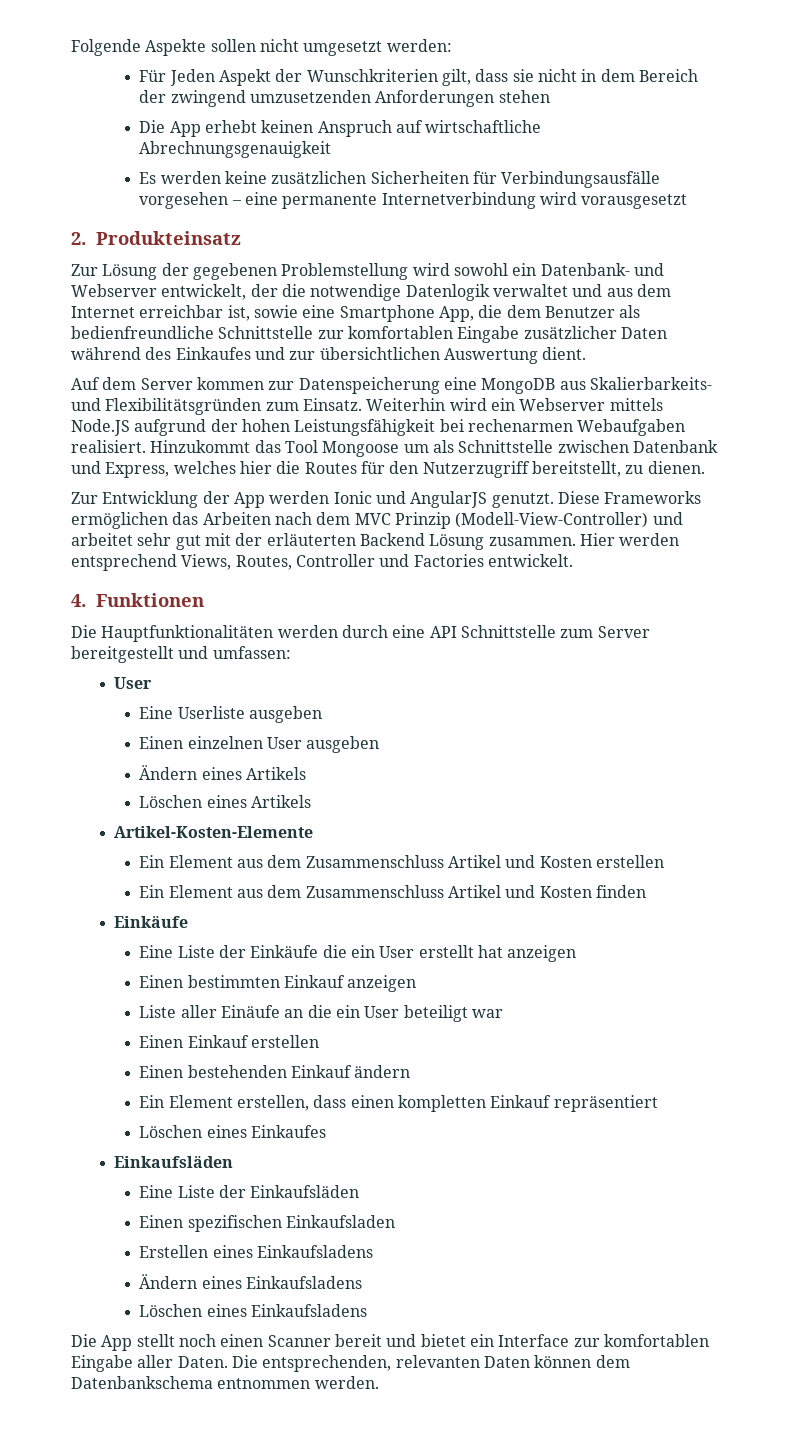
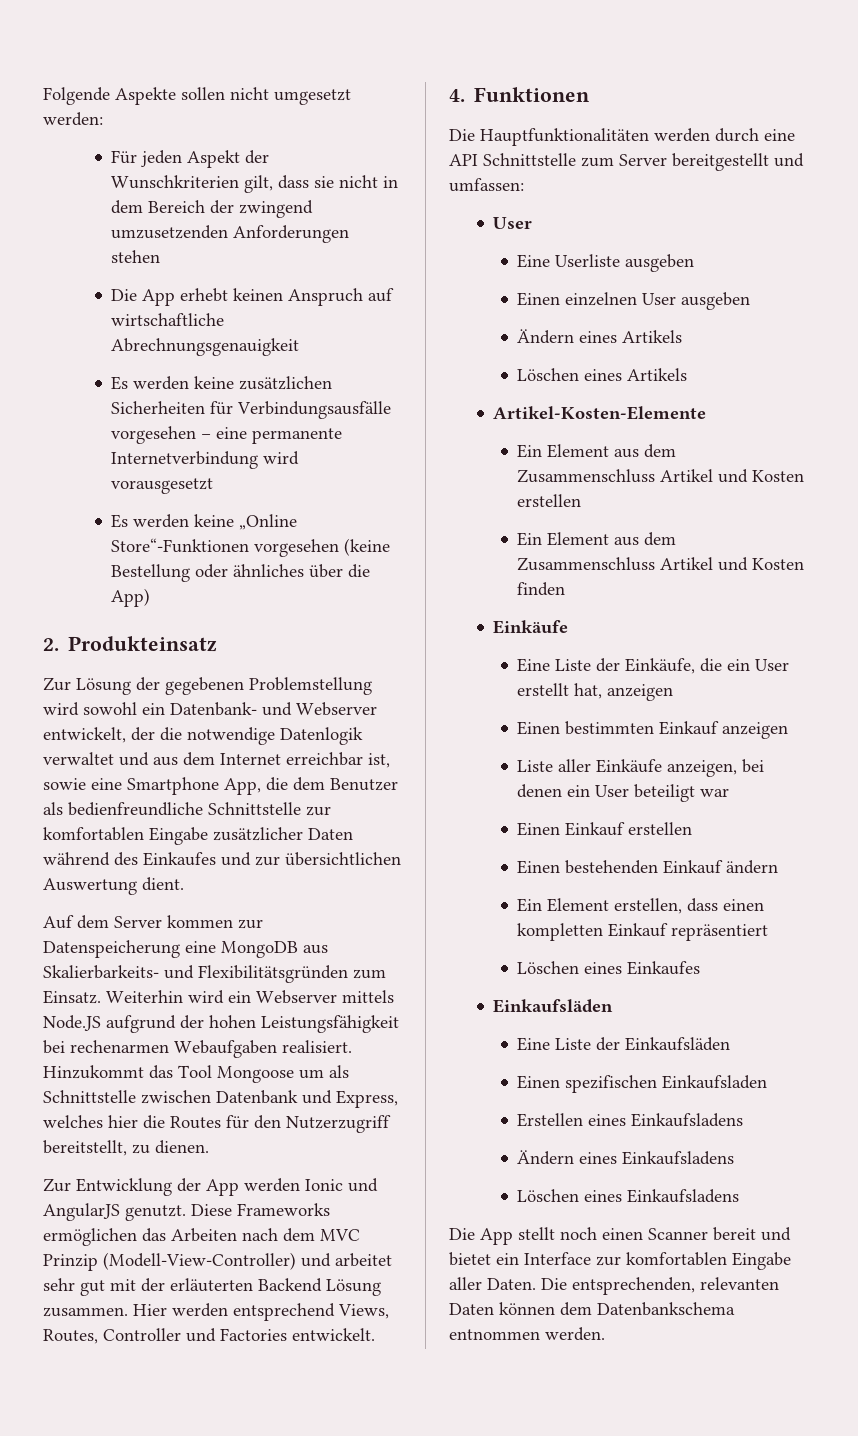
- Für Jeden Aspekt der Wunschkriterien gilt, dass sie nicht in dem Bereich der zwingend umzusetzenden Anforderungen stehen
+ Für jeden Aspekt der Wunschkriterien gilt, dass sie nicht in dem Bereich der zwingend umzusetzenden Anforderungen stehen
+ Es werden keine „Online Store“-Funktionen vorgesehen (keine Bestellung oder ähnliches über die App)
- Eine Liste der Einkäufe die ein User erstellt hat anzeigen
+ Eine Liste der Einkäufe, die ein User erstellt hat, anzeigen
- Liste aller Einäufe an die ein User beteiligt war
+ Liste aller Einkäufe anzeigen, bei denen ein User beteiligt war

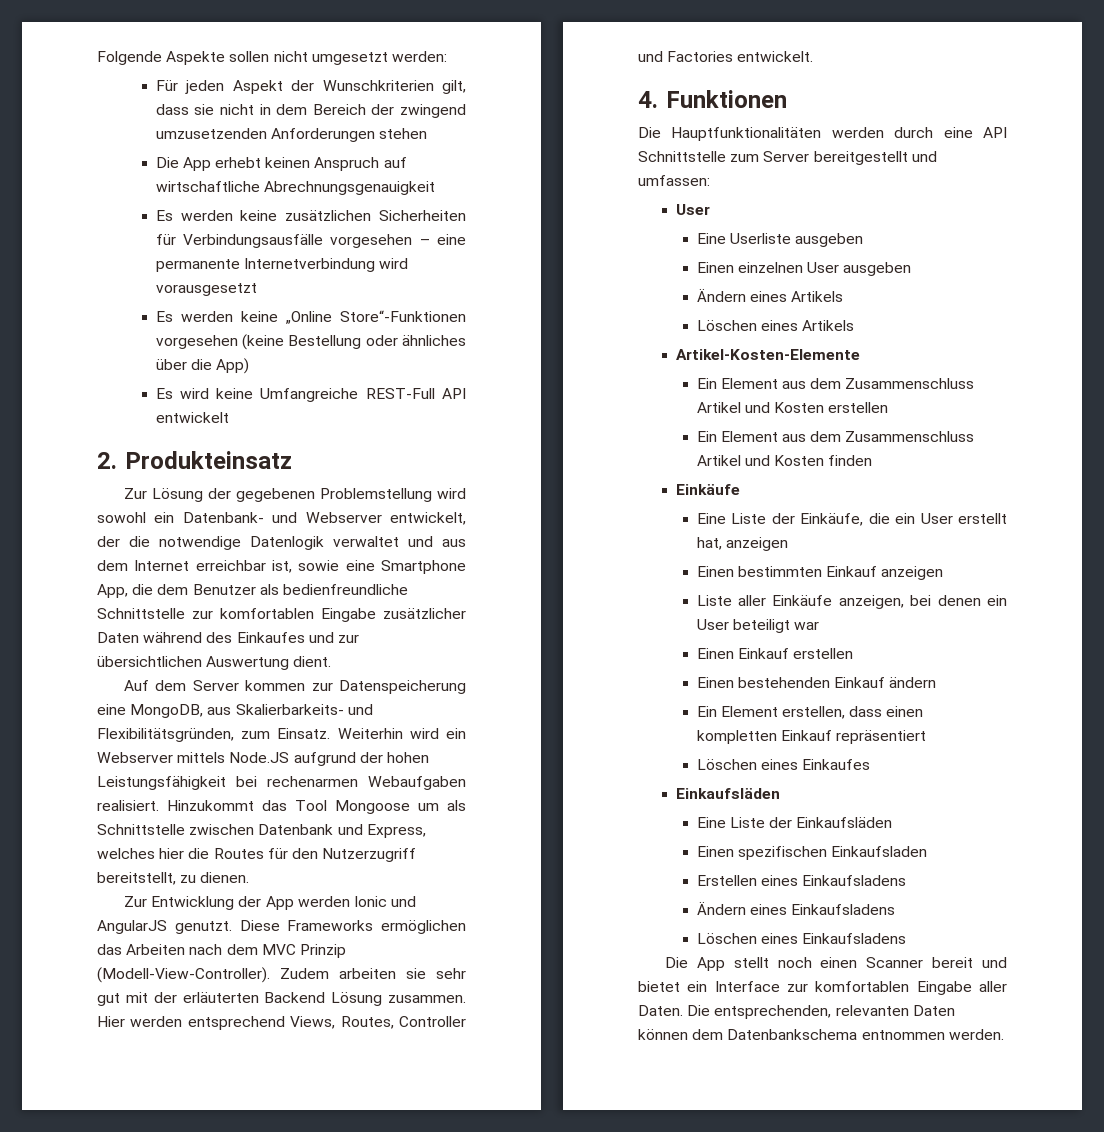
+ Es wird keine Umfangreiche REST-Full API entwickelt
- Auf dem Server kommen zur Datenspeicherung eine MongoDB aus Skalierbarkeits- und Flexibilitätsgründen zum Einsatz.
+ Auf dem Server kommen zur Datenspeicherung eine MongoDB, aus Skalierbarkeits- und Flexibilitätsgründen, zum Einsatz.
- Diese Frameworks ermöglichen das Arbeiten nach dem MVC Prinzip (Modell-View-Controller) und arbeitet sehr gut mit der erläuterten Backend Lösung zusammen.
+ Diese Frameworks ermöglichen das Arbeiten nach dem MVC Prinzip (Modell-View-Controller). Zudem arbeiten sie sehr gut mit der erläuterten Backend Lösung zusammen.

